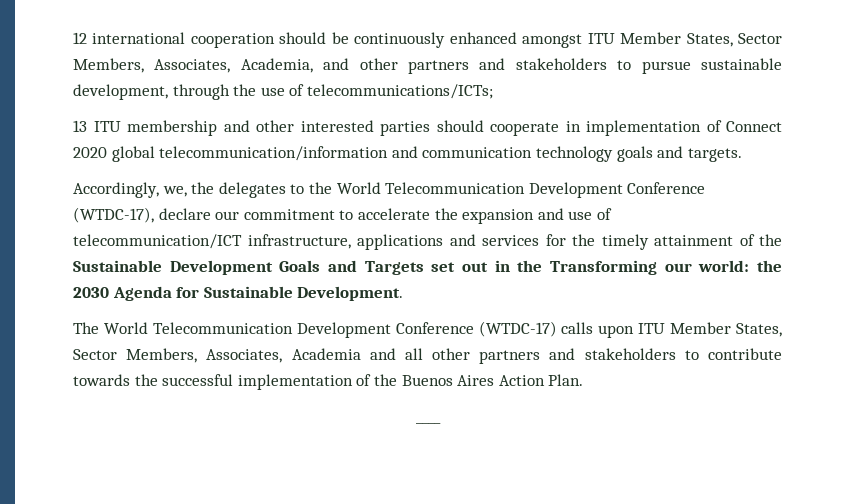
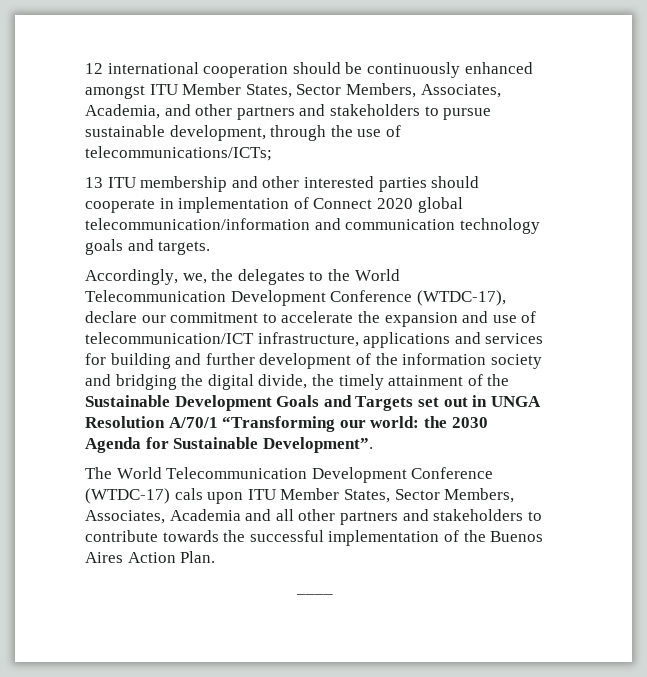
- Accordingly, we, the delegates to the World Telecommunication Development Conference (WTDC-17), declare our commitment to accelerate the expansion and use of telecommunication/ICT infrastructure, applications and services for the timely attainment of the Sustainable Development Goals and Targets set out in the Transforming our world: the 2030 Agenda for Sustainable Development.
+ Accordingly, we, the delegates to the World Telecommunication Development Conference (WTDC-17), declare our commitment to accelerate the expansion and use of telecommunication/ICT infrastructure, applications and services for building and further development of the information society and bridging the digital divide, the timely attainment of the Sustainable Development Goals and Targets set out in UNGA Resolution A/70/1 “Transforming our world: the 2030 Agenda for Sustainable Development”.
- The World Telecommunication Development Conference (WTDC-17) calls upon ITU Member States, Sector Members, Associates, Academia and all other partners and stakeholders to contribute towards the successful implementation of the Buenos Aires Action Plan.
+ The World Telecommunication Development Conference (WTDC-17) cals upon ITU Member States, Sector Members, Associates, Academia and all other partners and stakeholders to contribute towards the successful implementation of the Buenos Aires Action Plan.

